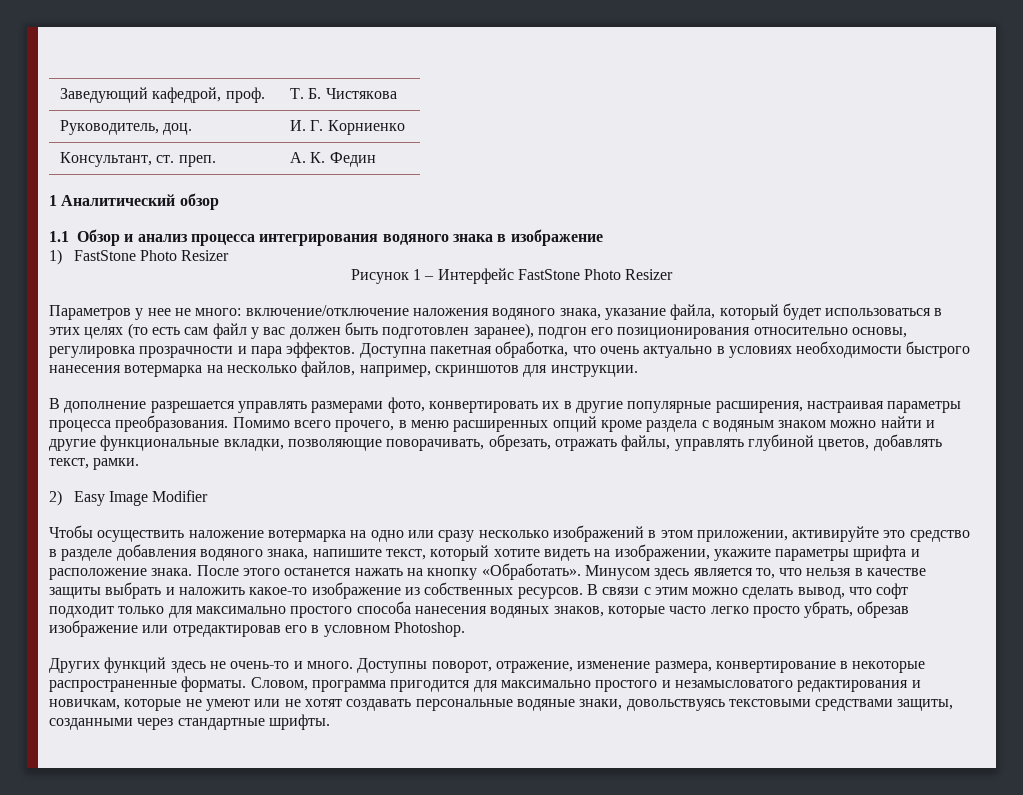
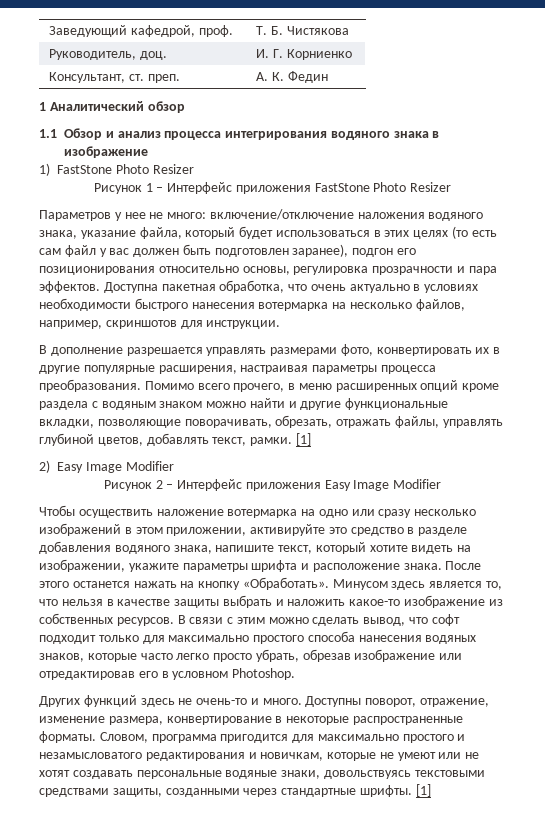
- Рисунок 1 – Интерфейс FastStone Photo Resizer
+ Рисунок 1 – Интерфейс приложения FastStone Photo Resizer
- Помимо всего прочего, в меню расширенных опций кроме раздела с водяным знаком можно найти и другие функциональные вкладки, позволяющие поворачивать, обрезать, отражать файлы, управлять глубиной цветов, добавлять текст, рамки.
+ Помимо всего прочего, в меню расширенных опций кроме раздела с водяным знаком можно найти и другие функциональные вкладки, позволяющие поворачивать, обрезать, отражать файлы, управлять глубиной цветов, добавлять текст, рамки. [1]
+ Рисунок 2 – Интерфейс приложения Easy Image Modifier
- Словом, программа пригодится для максимально простого и незамысловатого редактирования и новичкам, которые не умеют или не хотят создавать персональные водяные знаки, довольствуясь текстовыми средствами защиты, созданными через стандартные шрифты.
+ Словом, программа пригодится для максимально простого и незамысловатого редактирования и новичкам, которые не умеют или не хотят создавать персональные водяные знаки, довольствуясь текстовыми средствами защиты, созданными через стандартные шрифты. [1]

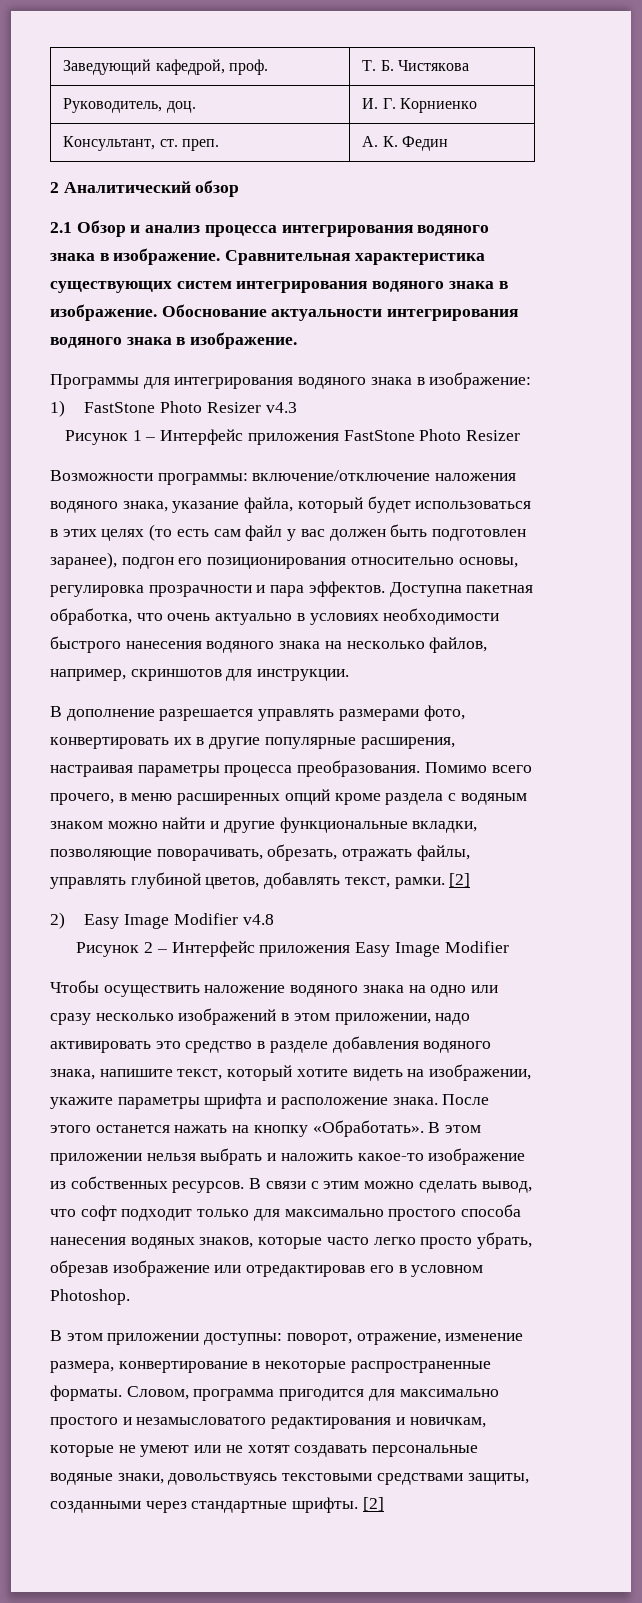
- 1 Аналитический обзор
+ 2 Аналитический обзор
- 1.1 Обзор и анализ процесса интегрирования водяного знака в изображение
+ 2.1 Обзор и анализ процесса интегрирования водяного знака в изображение. Сравнительная характеристика существующих систем интегрирования водяного знака в изображение. Обоснование актуальности интегрирования водяного знака в изображение.
+ Программы для интегрирования водяного знака в изображение:
- 1) FastStone Photo Resizer
+ 1) FastStone Photo Resizer v4.3
- Параметров у нее не много: включение/отключение наложения водяного знака, указание файла, который будет использоваться в этих целях (то есть сам файл у вас должен быть подготовлен заранее), подгон его позиционирования относительно основы, регулировка прозрачности и пара эффектов.
+ Возможности программы: включение/отключение наложения водяного знака, указание файла, который будет использоваться в этих целях (то есть сам файл у вас должен быть подготовлен заранее), подгон его позиционирования относительно основы, регулировка прозрачности и пара эффектов.
- Доступна пакетная обработка, что очень актуально в условиях необходимости быстрого нанесения вотермарка на несколько файлов, например, скриншотов для инструкции.
+ Доступна пакетная обработка, что очень актуально в условиях необходимости быстрого нанесения водяного знака на несколько файлов, например, скриншотов для инструкции.
- Помимо всего прочего, в меню расширенных опций кроме раздела с водяным знаком можно найти и другие функциональные вкладки, позволяющие поворачивать, обрезать, отражать файлы, управлять глубиной цветов, добавлять текст, рамки. [1]
+ Помимо всего прочего, в меню расширенных опций кроме раздела с водяным знаком можно найти и другие функциональные вкладки, позволяющие поворачивать, обрезать, отражать файлы, управлять глубиной цветов, добавлять текст, рамки. [2]
- 2) Easy Image Modifier
+ 2) Easy Image Modifier v4.8
- Чтобы осуществить наложение вотермарка на одно или сразу несколько изображений в этом приложении, активируйте это средство в разделе добавления водяного знака, напишите текст, который хотите видеть на изображении, укажите параметры шрифта и расположение знака.
+ Чтобы осуществить наложение водяного знака на одно или сразу несколько изображений в этом приложении, надо активировать это средство в разделе добавления водяного знака, напишите текст, который хотите видеть на изображении, укажите параметры шрифта и расположение знака.
- Минусом здесь является то, что нельзя в качестве защиты выбрать и наложить какое-то изображение из собственных ресурсов.
+ В этом приложении нельзя выбрать и наложить какое-то изображение из собственных ресурсов.
- Других функций здесь не очень-то и много. Доступны поворот, отражение, изменение размера, конвертирование в некоторые распространенные форматы.
+ В этом приложении доступны: поворот, отражение, изменение размера, конвертирование в некоторые распространенные форматы.
- Словом, программа пригодится для максимально простого и незамысловатого редактирования и новичкам, которые не умеют или не хотят создавать персональные водяные знаки, довольствуясь текстовыми средствами защиты, созданными через стандартные шрифты. [1]
+ Словом, программа пригодится для максимально простого и незамысловатого редактирования и новичкам, которые не умеют или не хотят создавать персональные водяные знаки, довольствуясь текстовыми средствами защиты, созданными через стандартные шрифты. [2]

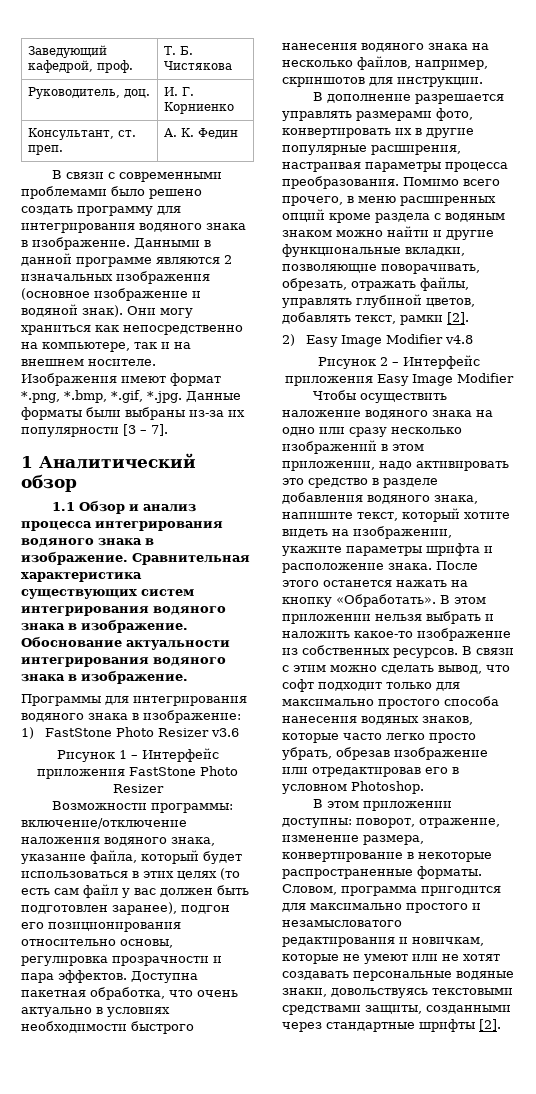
- 2 Аналитический обзор
+ В связи с современными проблемами было решено создать программу для интегрирования водяного знака в изображение. Данными в данной программе являются 2 изначальных изображения (основное изображение и водяной знак). Они могу храниться как непосредственно на компьютере, так и на внешнем носителе. Изображения имеют формат *.png, *.bmp, *.gif, *.jpg. Данные форматы были выбраны из-за их популярности [3 – 7].
+ 1 Аналитический обзор
- 2.1 Обзор и анализ процесса интегрирования водяного знака в изображение.
+ 1.1 Обзор и анализ процесса интегрирования водяного знака в изображение.
- 1) FastStone Photo Resizer v4.3
+ 1) FastStone Photo Resizer v3.6
- Помимо всего прочего, в меню расширенных опций кроме раздела с водяным знаком можно найти и другие функциональные вкладки, позволяющие поворачивать, обрезать, отражать файлы, управлять глубиной цветов, добавлять текст, рамки. [2]
+ Помимо всего прочего, в меню расширенных опций кроме раздела с водяным знаком можно найти и другие функциональные вкладки, позволяющие поворачивать, обрезать, отражать файлы, управлять глубиной цветов, добавлять текст, рамки [2].
- Словом, программа пригодится для максимально простого и незамысловатого редактирования и новичкам, которые не умеют или не хотят создавать персональные водяные знаки, довольствуясь текстовыми средствами защиты, созданными через стандартные шрифты. [2]
+ Словом, программа пригодится для максимально простого и незамысловатого редактирования и новичкам, которые не умеют или не хотят создавать персональные водяные знаки, довольствуясь текстовыми средствами защиты, созданными через стандартные шрифты [2].

